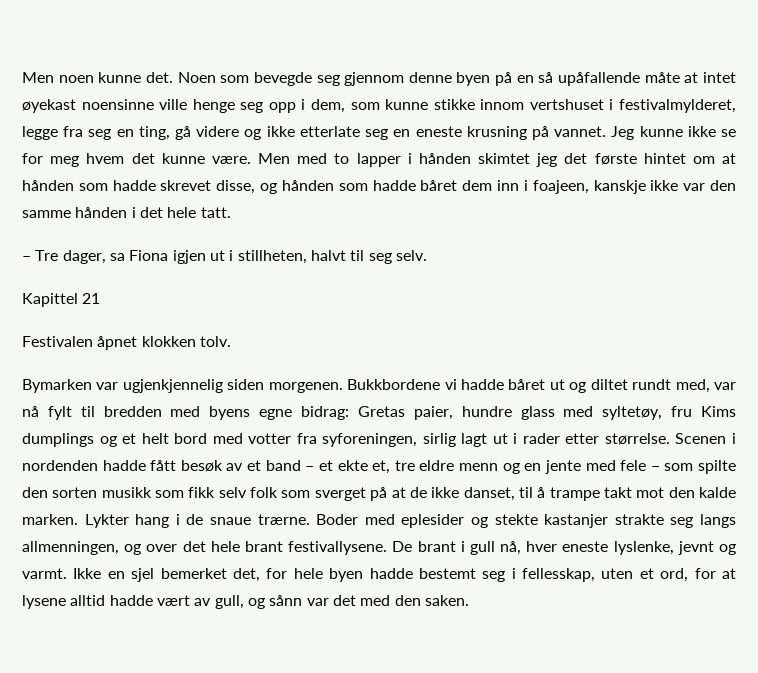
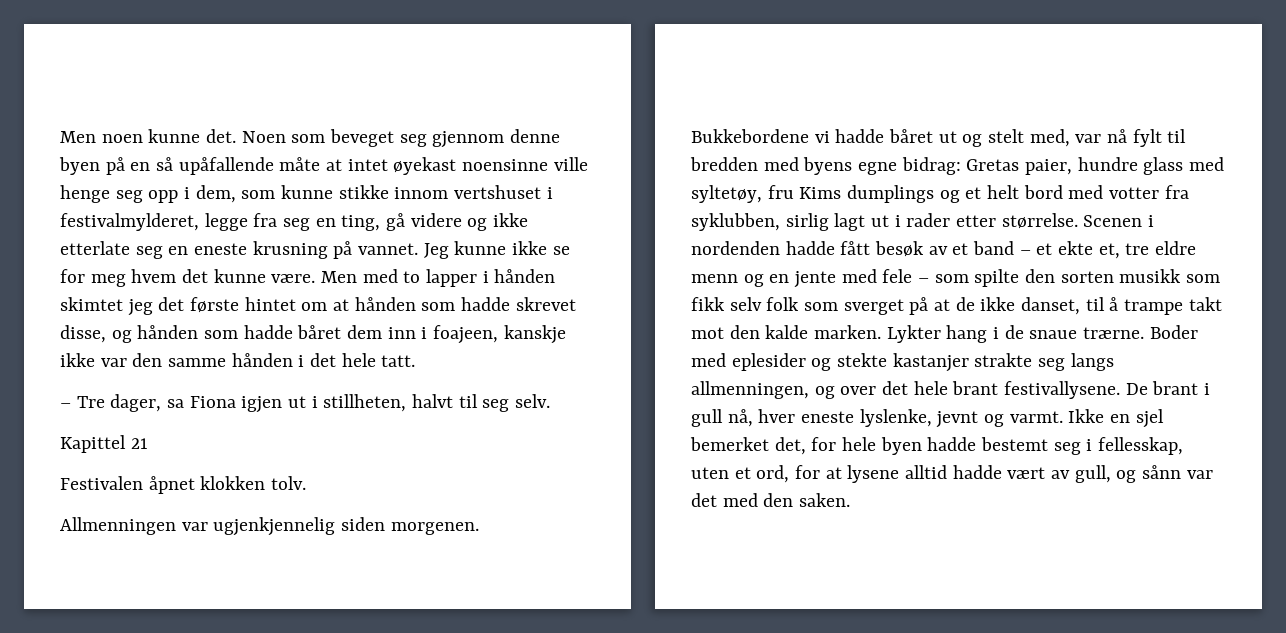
- Noen som bevegde seg gjennom denne byen på en så upåfallende måte at intet øyekast noensinne ville henge seg opp i dem, som kunne stikke innom vertshuset i festivalmylderet, legge fra seg en ting, gå videre og ikke etterlate seg en eneste krusning på vannet.
+ Noen som beveget seg gjennom denne byen på en så upåfallende måte at intet øyekast noensinne ville henge seg opp i dem, som kunne stikke innom vertshuset i festivalmylderet, legge fra seg en ting, gå videre og ikke etterlate seg en eneste krusning på vannet.
- Bymarken var ugjenkjennelig siden morgenen.
+ Allmenningen var ugjenkjennelig siden morgenen.
- Bukkbordene vi hadde båret ut og diltet rundt med, var nå fylt til bredden med byens egne bidrag: Gretas paier, hundre glass med syltetøy, fru Kims dumplings og et helt bord med votter fra syforeningen, sirlig lagt ut i rader etter størrelse.
+ Bukkebordene vi hadde båret ut og stelt med, var nå fylt til bredden med byens egne bidrag: Gretas paier, hundre glass med syltetøy, fru Kims dumplings og et helt bord med votter fra syklubben, sirlig lagt ut i rader etter størrelse.

